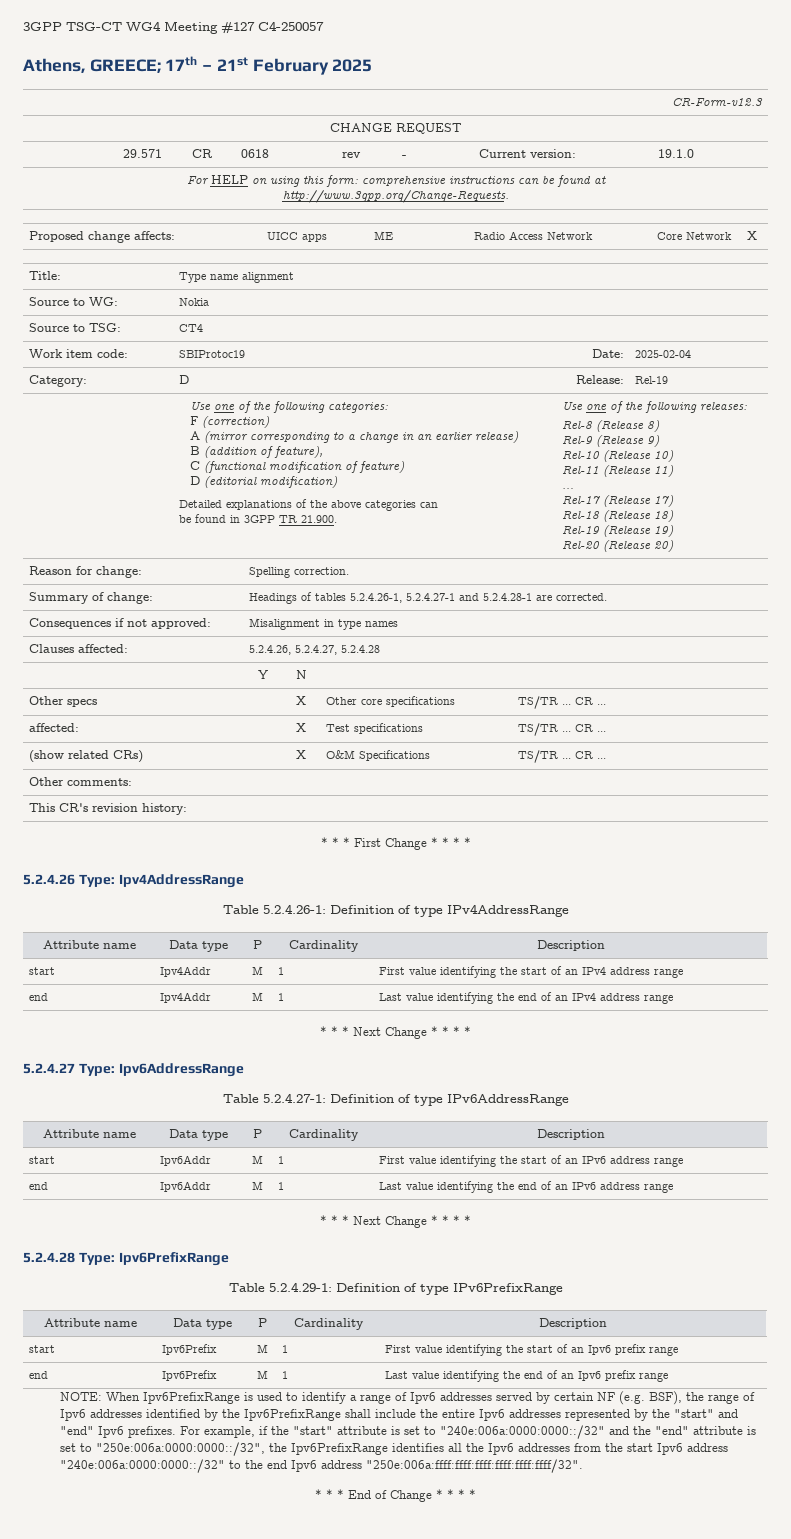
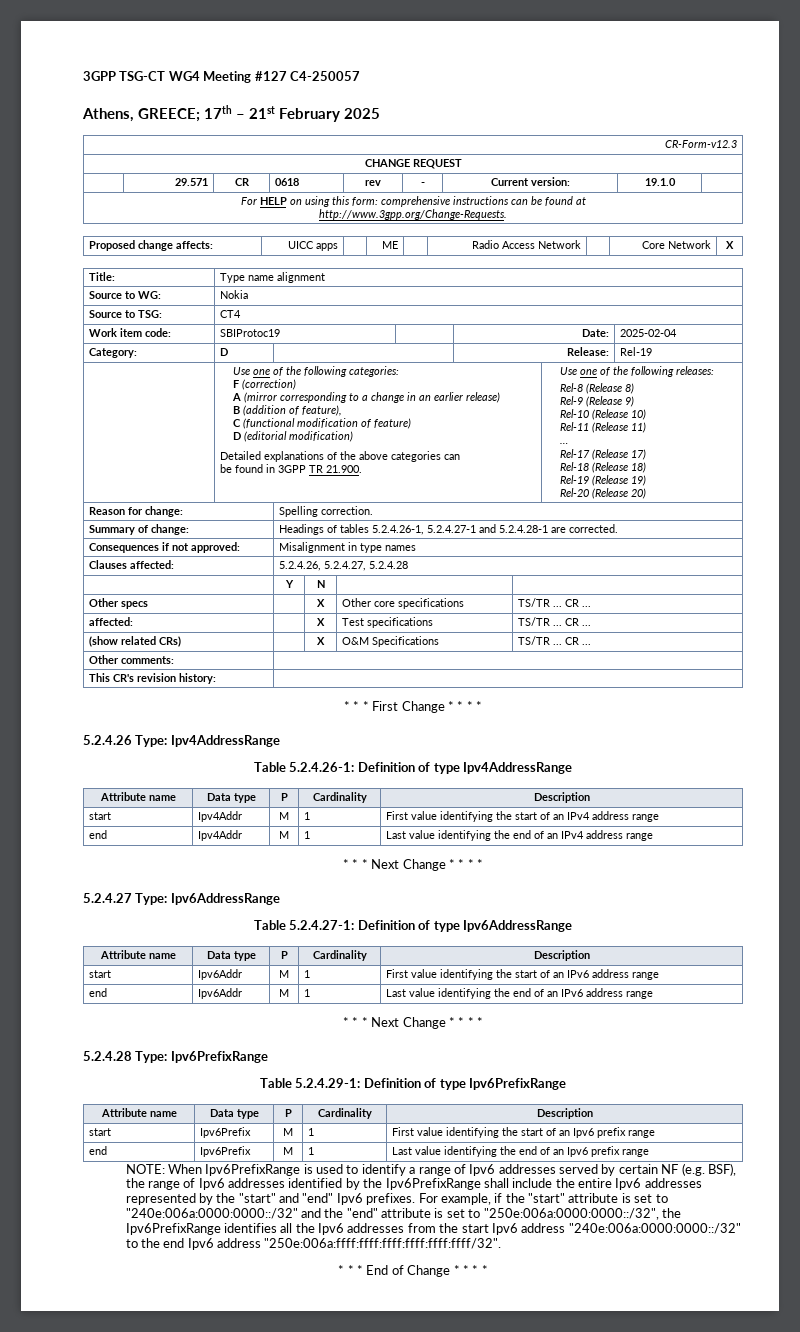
- Table 5.2.4.26-1: Definition of type IPv4AddressRange
+ Table 5.2.4.26-1: Definition of type Ipv4AddressRange
- Table 5.2.4.27-1: Definition of type IPv6AddressRange
+ Table 5.2.4.27-1: Definition of type Ipv6AddressRange
- Table 5.2.4.29-1: Definition of type IPv6PrefixRange
+ Table 5.2.4.29-1: Definition of type Ipv6PrefixRange

